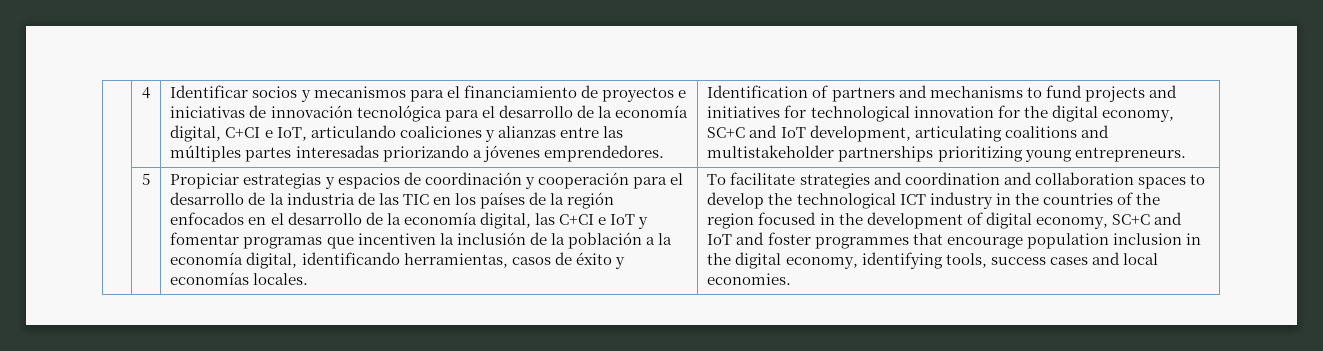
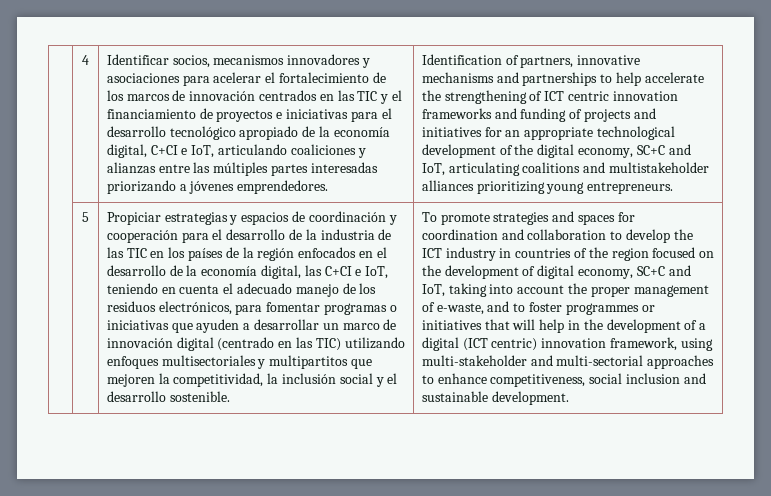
- Identificar socios y mecanismos para el financiamiento de proyectos e iniciativas de innovación tecnológica para el desarrollo de la economía digital, C+CI e IoT, articulando coaliciones y alianzas entre las múltiples partes interesadas priorizando a jóvenes emprendedores.
+ Identificar socios, mecanismos innovadores y asociaciones para acelerar el fortalecimiento de los marcos de innovación centrados en las TIC y el financiamiento de proyectos e iniciativas para el desarrollo tecnológico apropiado de la economía digital, C+CI e IoT, articulando coaliciones y alianzas entre las múltiples partes interesadas priorizando a jóvenes emprendedores.
- Identification of partners and mechanisms to fund projects and initiatives for technological innovation for the digital economy, SC+C and IoT development, articulating coalitions and multistakeholder partnerships prioritizing young entrepreneurs.
+ Identification of partners, innovative mechanisms and partnerships to help accelerate the strengthening of ICT centric innovation frameworks and funding of projects and initiatives for an appropriate technological development of the digital economy, SC+C and IoT, articulating coalitions and multistakeholder alliances prioritizing young entrepreneurs.
- Propiciar estrategias y espacios de coordinación y cooperación para el desarrollo de la industria de las TIC en los países de la región enfocados en el desarrollo de la economía digital, las C+CI e IoT y fomentar programas que incentiven la inclusión de la población a la economía digital, identificando herramientas, casos de éxito y economías locales.
+ Propiciar estrategias y espacios de coordinación y cooperación para el desarrollo de la industria de las TIC en los países de la región enfocados en el desarrollo de la economía digital, las C+CI e IoT, teniendo en cuenta el adecuado manejo de los residuos electrónicos, para fomentar programas o iniciativas que ayuden a desarrollar un marco de innovación digital (centrado en las TIC) utilizando enfoques multisectoriales y multipartitos que mejoren la competitividad, la inclusión social y el desarrollo sostenible.
- To facilitate strategies and coordination and collaboration spaces to develop the technological ICT industry in the countries of the region focused in the development of digital economy, SC+C and IoT and foster programmes that encourage population inclusion in the digital economy, identifying tools, success cases and local economies.
+ To promote strategies and spaces for coordination and collaboration to develop the ICT industry in countries of the region focused on the development of digital economy, SC+C and IoT, taking into account the proper management of e-waste, and to foster programmes or initiatives that will help in the development of a digital (ICT centric) innovation framework, using multi-stakeholder and multi-sectorial approaches to enhance competitiveness, social inclusion and sustainable development.

